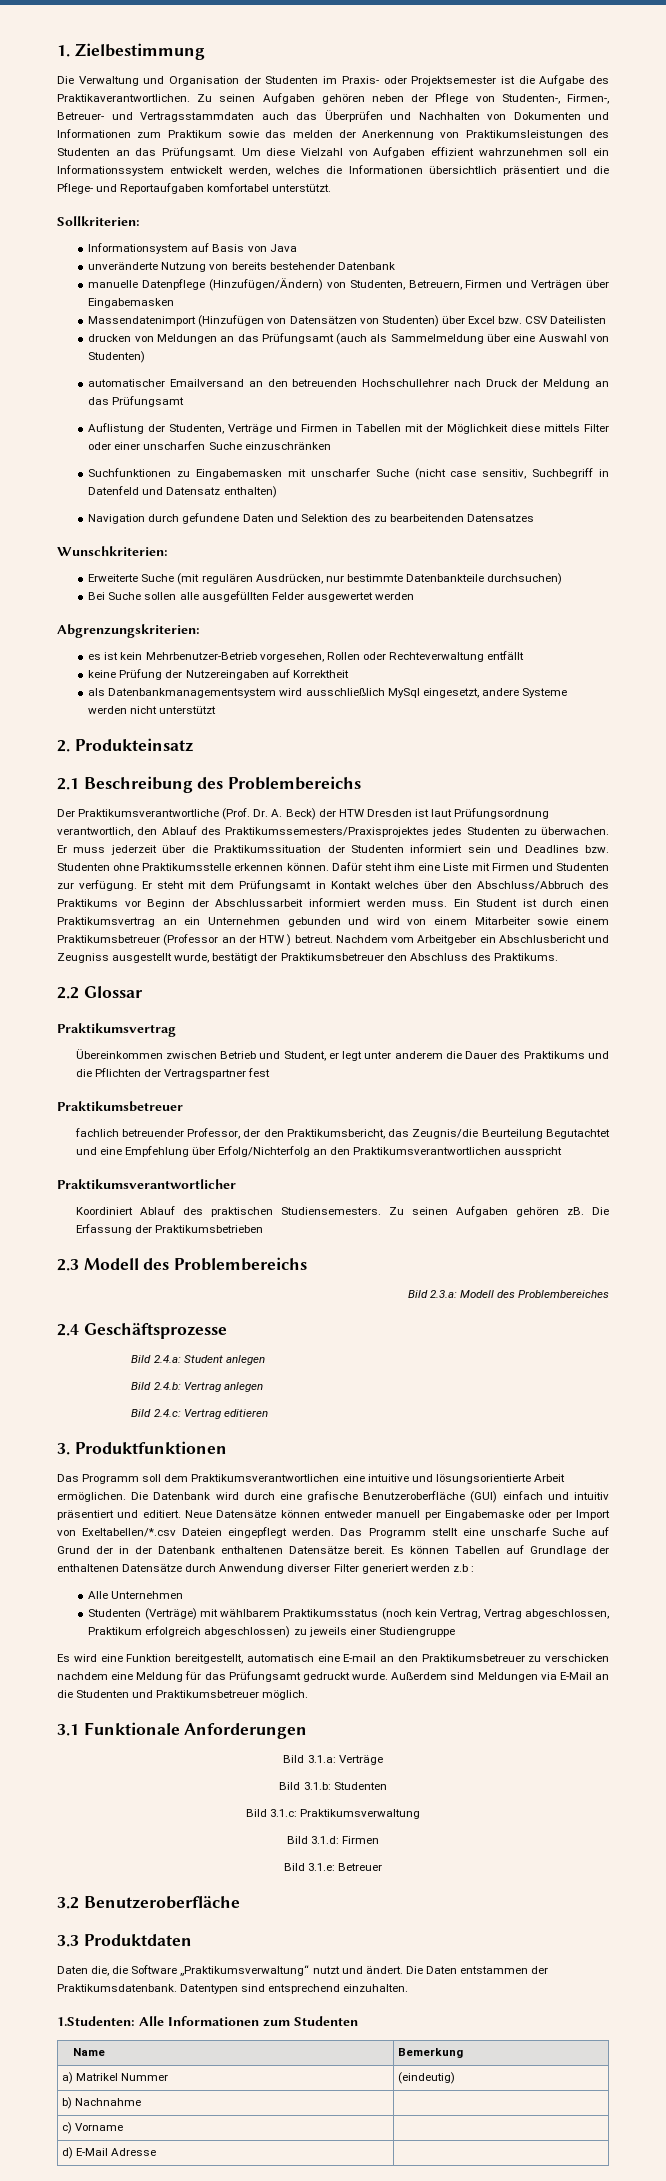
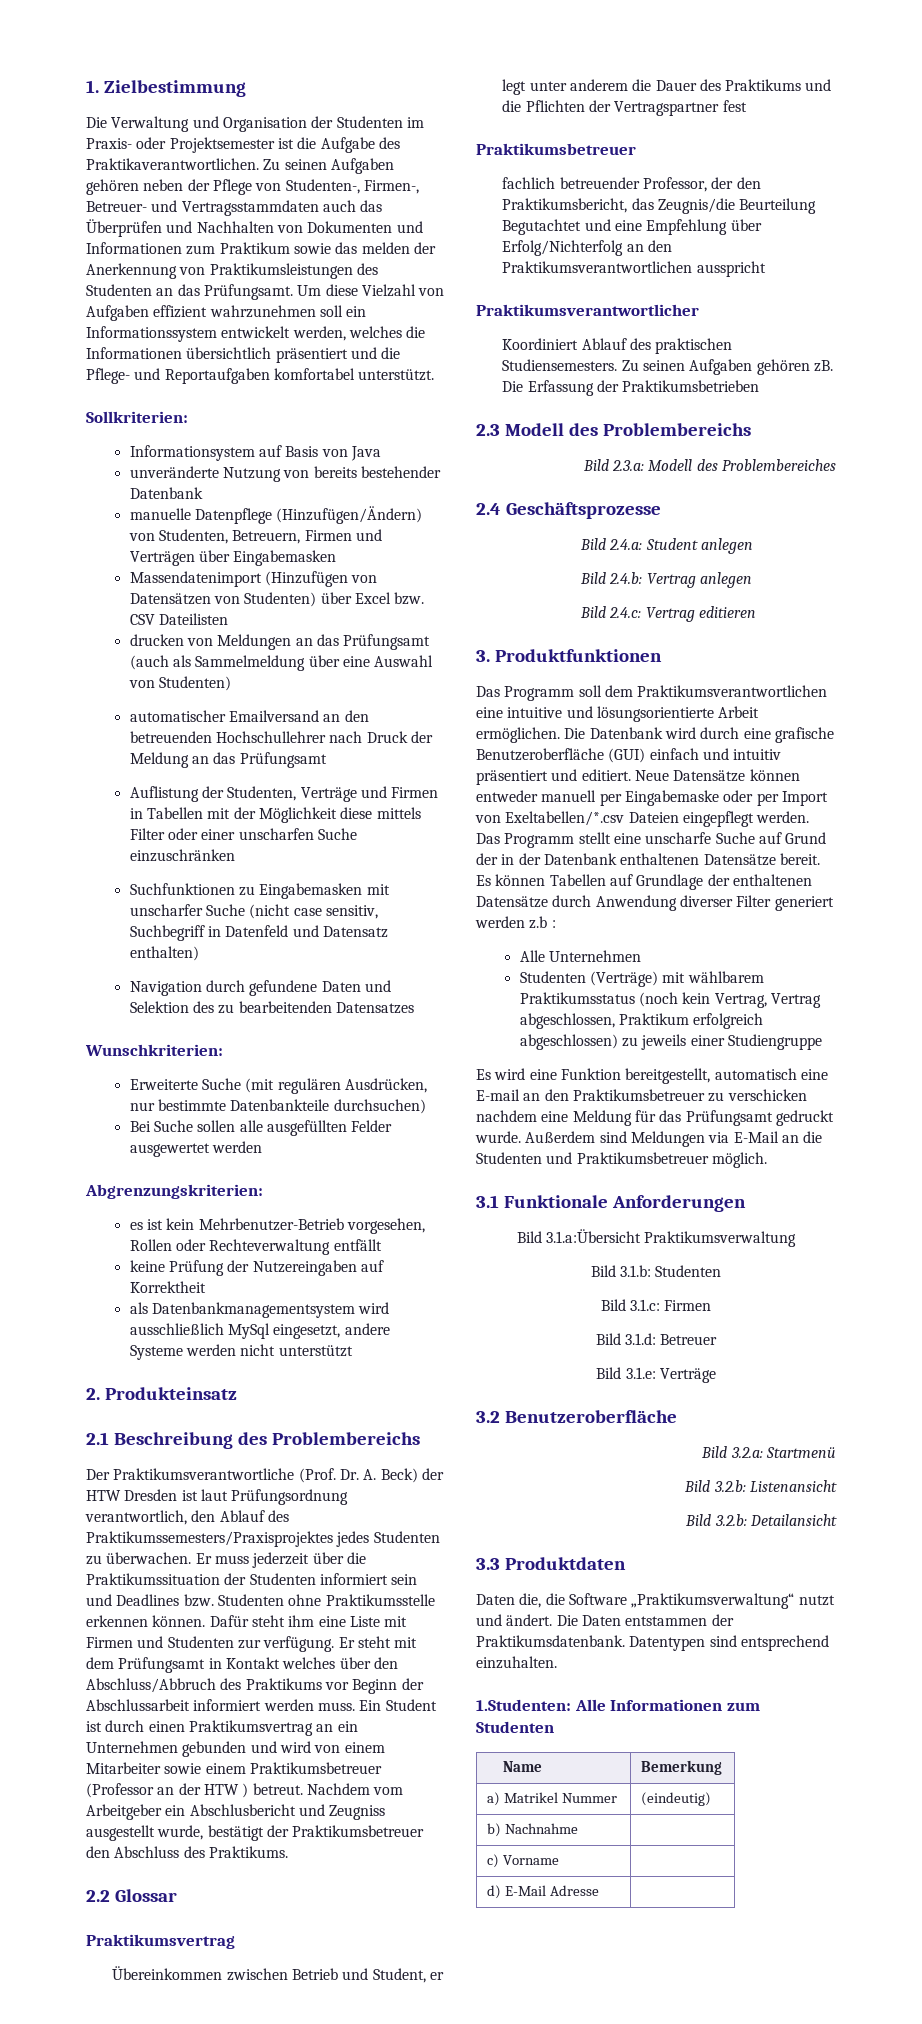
- Bild 3.1.a: Verträge
+ Bild 3.1.a:Übersicht Praktikumsverwaltung
- Bild 3.1.c: Praktikumsverwaltung
+ Bild 3.1.c: Firmen
- Bild 3.1.d: Firmen
+ Bild 3.1.d: Betreuer
- Bild 3.1.e: Betreuer
+ Bild 3.1.e: Verträge
+ Bild 3.2.a: Startmenü
+ Bild 3.2.b: Listenansicht
+ Bild 3.2.b: Detailansicht

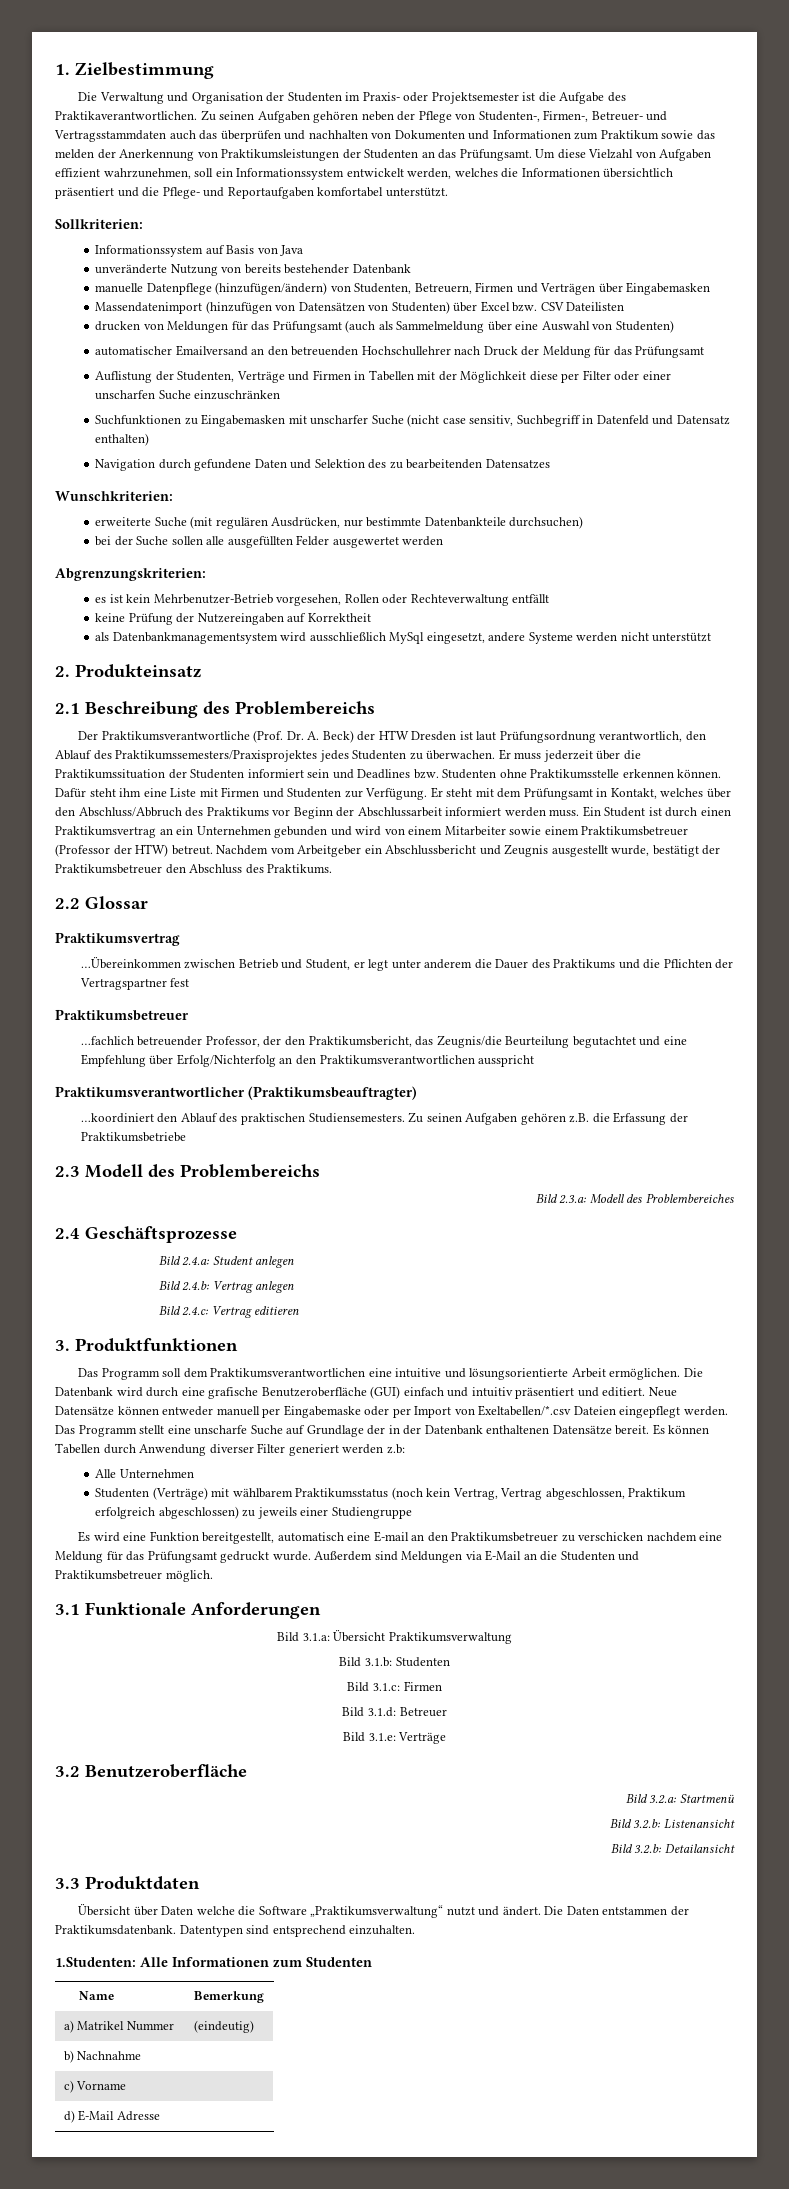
- Zu seinen Aufgaben gehören neben der Pflege von Studenten-, Firmen-, Betreuer- und Vertragsstammdaten auch das Überprüfen und Nachhalten von Dokumenten und Informationen zum Praktikum sowie das melden der Anerkennung von Praktikumsleistungen des Studenten an das Prüfungsamt.
+ Zu seinen Aufgaben gehören neben der Pflege von Studenten-, Firmen-, Betreuer- und Vertragsstammdaten auch das überprüfen und nachhalten von Dokumenten und Informationen zum Praktikum sowie das melden der Anerkennung von Praktikumsleistungen der Studenten an das Prüfungsamt.
- Um diese Vielzahl von Aufgaben effizient wahrzunehmen soll ein Informationssystem entwickelt werden, welches die Informationen übersichtlich präsentiert und die Pflege- und Reportaufgaben komfortabel unterstützt.
+ Um diese Vielzahl von Aufgaben effizient wahrzunehmen, soll ein Informationssystem entwickelt werden, welches die Informationen übersichtlich präsentiert und die Pflege- und Reportaufgaben komfortabel unterstützt.
- Informationsystem auf Basis von Java
+ Informationssystem auf Basis von Java
- manuelle Datenpflege (Hinzufügen/Ändern) von Studenten, Betreuern, Firmen und Verträgen über Eingabemasken
+ manuelle Datenpflege (hinzufügen/ändern) von Studenten, Betreuern, Firmen und Verträgen über Eingabemasken
- Massendatenimport (Hinzufügen von Datensätzen von Studenten) über Excel bzw. CSV Dateilisten
+ Massendatenimport (hinzufügen von Datensätzen von Studenten) über Excel bzw. CSV Dateilisten
- drucken von Meldungen an das Prüfungsamt (auch als Sammelmeldung über eine Auswahl von Studenten)
+ drucken von Meldungen für das Prüfungsamt (auch als Sammelmeldung über eine Auswahl von Studenten)
- automatischer Emailversand an den betreuenden Hochschullehrer nach Druck der Meldung an das Prüfungsamt
+ automatischer Emailversand an den betreuenden Hochschullehrer nach Druck der Meldung für das Prüfungsamt
- Auflistung der Studenten, Verträge und Firmen in Tabellen mit der Möglichkeit diese mittels Filter oder einer unscharfen Suche einzuschränken
+ Auflistung der Studenten, Verträge und Firmen in Tabellen mit der Möglichkeit diese per Filter oder einer unscharfen Suche einzuschränken
- Erweiterte Suche (mit regulären Ausdrücken, nur bestimmte Datenbankteile durchsuchen)
+ erweiterte Suche (mit regulären Ausdrücken, nur bestimmte Datenbankteile durchsuchen)
- Bei Suche sollen alle ausgefüllten Felder ausgewertet werden
+ bei der Suche sollen alle ausgefüllten Felder ausgewertet werden
- Dafür steht ihm eine Liste mit Firmen und Studenten zur verfügung.
+ Dafür steht ihm eine Liste mit Firmen und Studenten zur Verfügung.
- Er steht mit dem Prüfungsamt in Kontakt welches über den Abschluss/Abbruch des Praktikums vor Beginn der Abschlussarbeit informiert werden muss.
+ Er steht mit dem Prüfungsamt in Kontakt, welches über den Abschluss/Abbruch des Praktikums vor Beginn der Abschlussarbeit informiert werden muss.
- Ein Student ist durch einen Praktikumsvertrag an ein Unternehmen gebunden und wird von einem Mitarbeiter sowie einem Praktikumsbetreuer (Professor an der HTW ) betreut.
+ Ein Student ist durch einen Praktikumsvertrag an ein Unternehmen gebunden und wird von einem Mitarbeiter sowie einem Praktikumsbetreuer (Professor der HTW) betreut.
- Nachdem vom Arbeitgeber ein Abschlusbericht und Zeugniss ausgestellt wurde, bestätigt der Praktikumsbetreuer den Abschluss des Praktikums.
+ Nachdem vom Arbeitgeber ein Abschlussbericht und Zeugnis ausgestellt wurde, bestätigt der Praktikumsbetreuer den Abschluss des Praktikums.
- Übereinkommen zwischen Betrieb und Student, er legt unter anderem die Dauer des Praktikums und die Pflichten der Vertragspartner fest
+ …Übereinkommen zwischen Betrieb und Student, er legt unter anderem die Dauer des Praktikums und die Pflichten der Vertragspartner fest
- fachlich betreuender Professor, der den Praktikumsbericht, das Zeugnis/die Beurteilung Begutachtet und eine Empfehlung über Erfolg/Nichterfolg an den Praktikumsverantwortlichen ausspricht
+ …fachlich betreuender Professor, der den Praktikumsbericht, das Zeugnis/die Beurteilung begutachtet und eine Empfehlung über Erfolg/Nichterfolg an den Praktikumsverantwortlichen ausspricht
- Praktikumsverantwortlicher
- Koordiniert Ablauf des praktischen Studiensemesters.
+ Praktikumsverantwortlicher (Praktikumsbeauftragter)
+ …koordiniert den Ablauf des praktischen Studiensemesters.
- Zu seinen Aufgaben gehören zB. Die Erfassung der Praktikumsbetrieben
+ Zu seinen Aufgaben gehören z.B. die Erfassung der Praktikumsbetriebe
- Das Programm stellt eine unscharfe Suche auf Grund der in der Datenbank enthaltenen Datensätze bereit.
+ Das Programm stellt eine unscharfe Suche auf Grundlage der in der Datenbank enthaltenen Datensätze bereit.
- Es können Tabellen auf Grundlage der enthaltenen Datensätze durch Anwendung diverser Filter generiert werden z.b :
+ Es können Tabellen durch Anwendung diverser Filter generiert werden z.b:
- Bild 3.1.a:Übersicht Praktikumsverwaltung
+ Bild 3.1.a: Übersicht Praktikumsverwaltung
- Daten die, die Software „Praktikumsverwaltung“ nutzt und ändert.
+ Übersicht über Daten welche die Software „Praktikumsverwaltung“ nutzt und ändert.

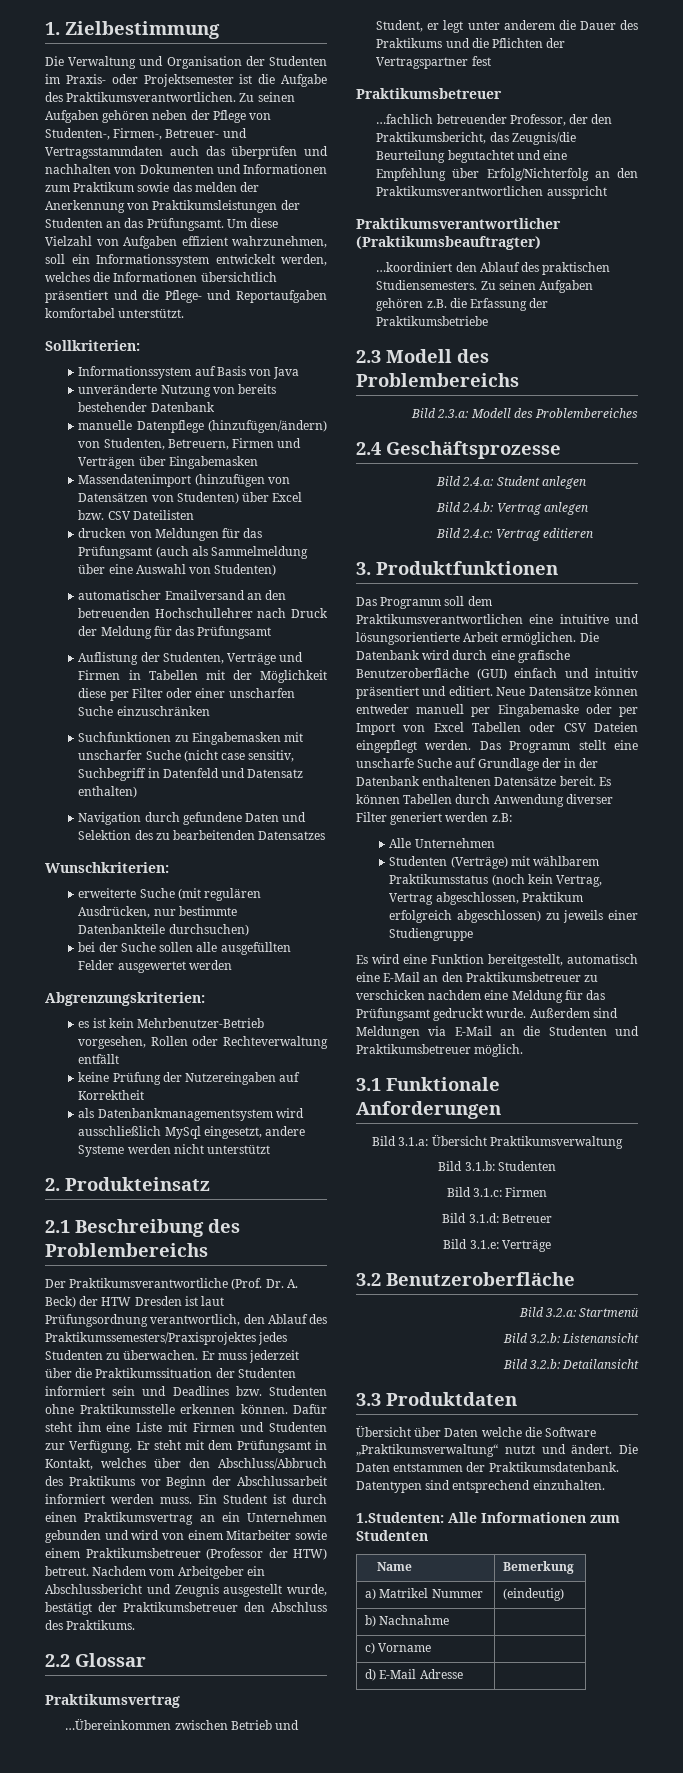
- Die Verwaltung und Organisation der Studenten im Praxis- oder Projektsemester ist die Aufgabe des Praktikaverantwortlichen.
+ Die Verwaltung und Organisation der Studenten im Praxis- oder Projektsemester ist die Aufgabe des Praktikumsverantwortlichen.
- Neue Datensätze können entweder manuell per Eingabemaske oder per Import von Exeltabellen/*.csv Dateien eingepflegt werden.
+ Neue Datensätze können entweder manuell per Eingabemaske oder per Import von Excel Tabellen oder CSV Dateien eingepflegt werden.
- Es können Tabellen durch Anwendung diverser Filter generiert werden z.b:
+ Es können Tabellen durch Anwendung diverser Filter generiert werden z.B:
- Es wird eine Funktion bereitgestellt, automatisch eine E-mail an den Praktikumsbetreuer zu verschicken nachdem eine Meldung für das Prüfungsamt gedruckt wurde.
+ Es wird eine Funktion bereitgestellt, automatisch eine E-Mail an den Praktikumsbetreuer zu verschicken nachdem eine Meldung für das Prüfungsamt gedruckt wurde.

